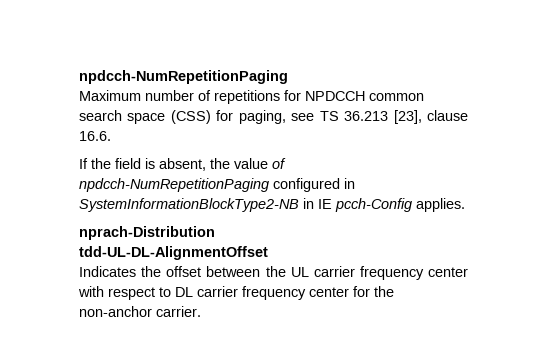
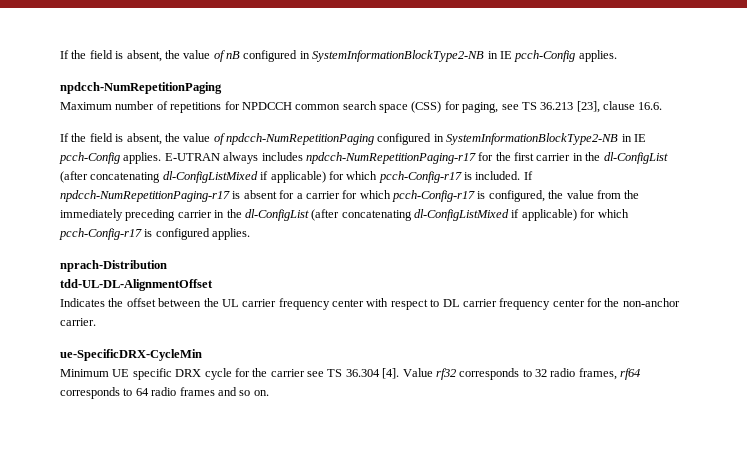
+ If the field is absent, the value of nB configured in SystemInformationBlockType2-NB in IE pcch-Config applies.
+ E-UTRAN always includes npdcch-NumRepetitionPaging-r17 for the first carrier in the dl-ConfigList (after concatenating dl-ConfigListMixed if applicable) for which pcch-Config-r17 is included. If npdcch-NumRepetitionPaging-r17 is absent for a carrier for which pcch-Config-r17 is configured, the value from the immediately preceding carrier in the dl-ConfigList (after concatenating dl-ConfigListMixed if applicable) for which pcch-Config-r17 is configured applies.
+ ue-SpecificDRX-CycleMin
+ Minimum UE specific DRX cycle for the carrier see TS 36.304 [4]. Value rf32 corresponds to 32 radio frames, rf64 corresponds to 64 radio frames and so on.

